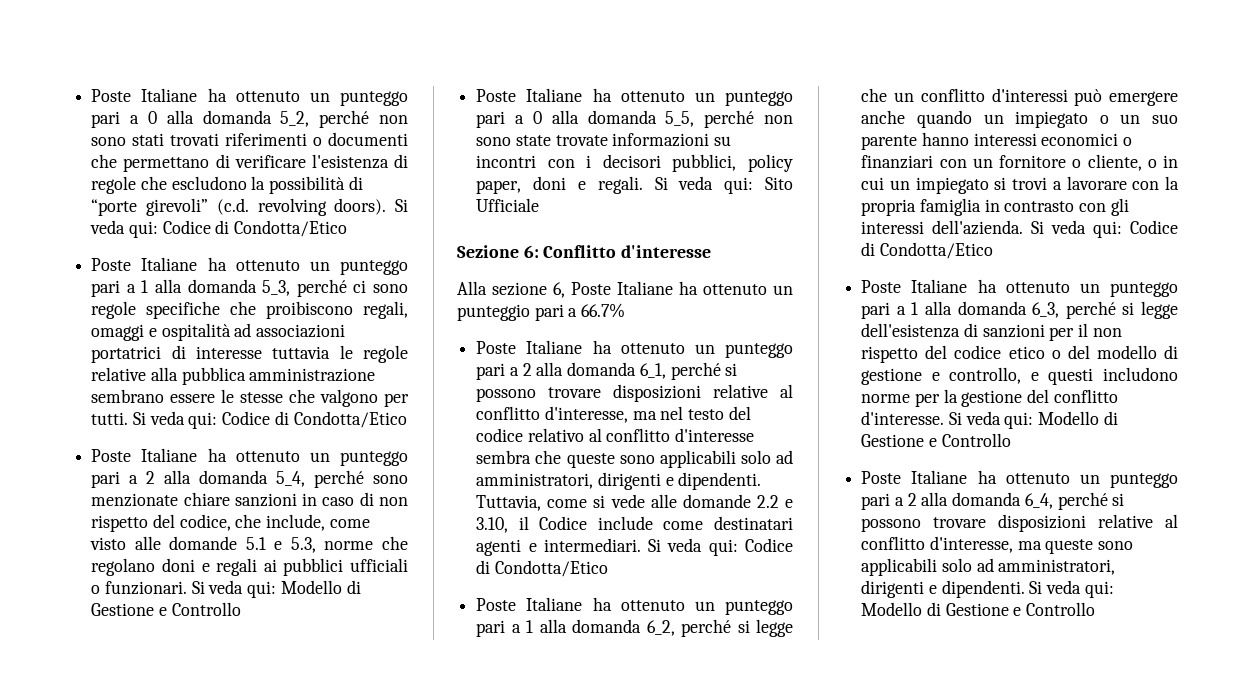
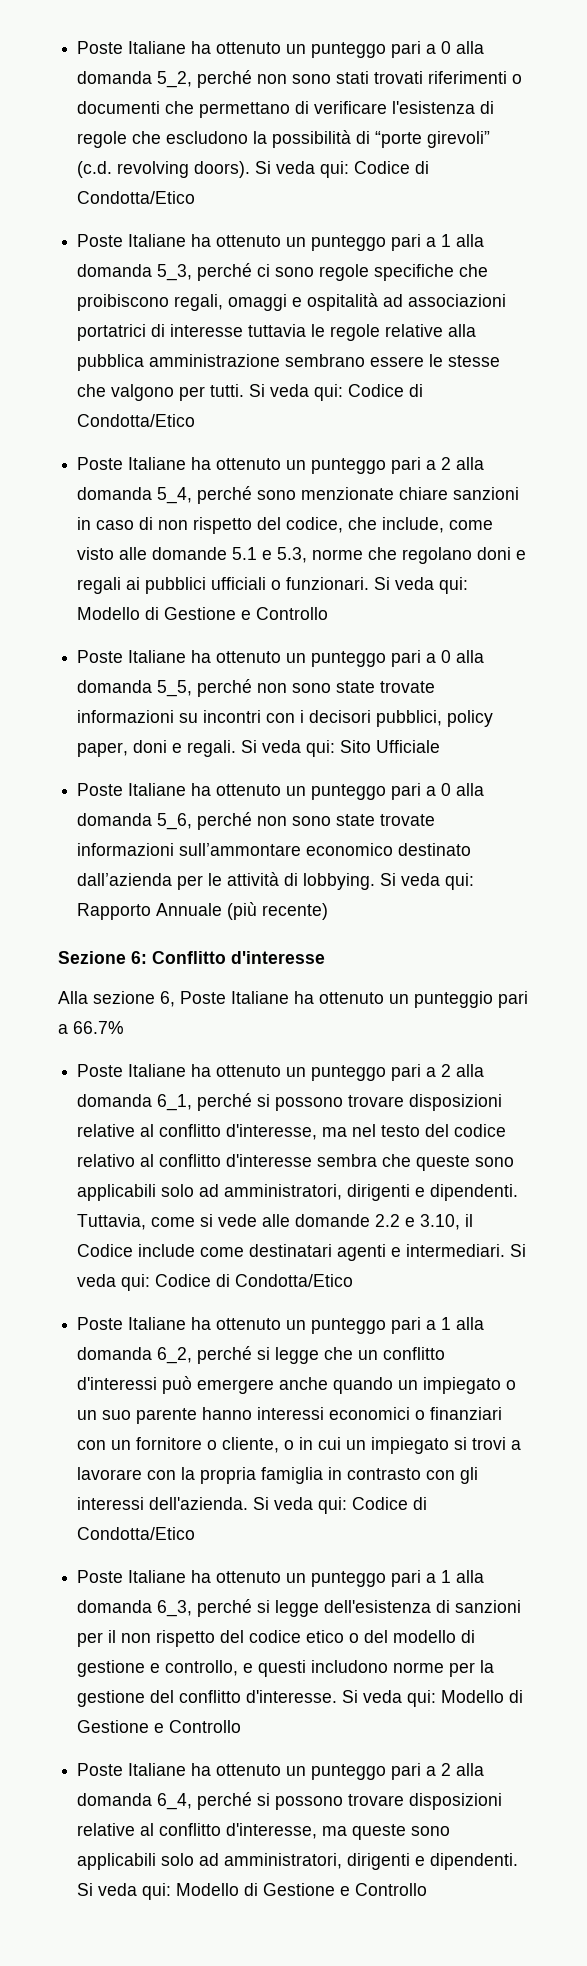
+ Poste Italiane ha ottenuto un punteggo pari a 0 alla domanda 5_6, perché non sono state trovate informazioni sull’ammontare economico destinato dall’azienda per le attività di lobbying. Si veda qui: Rapporto Annuale (più recente)

